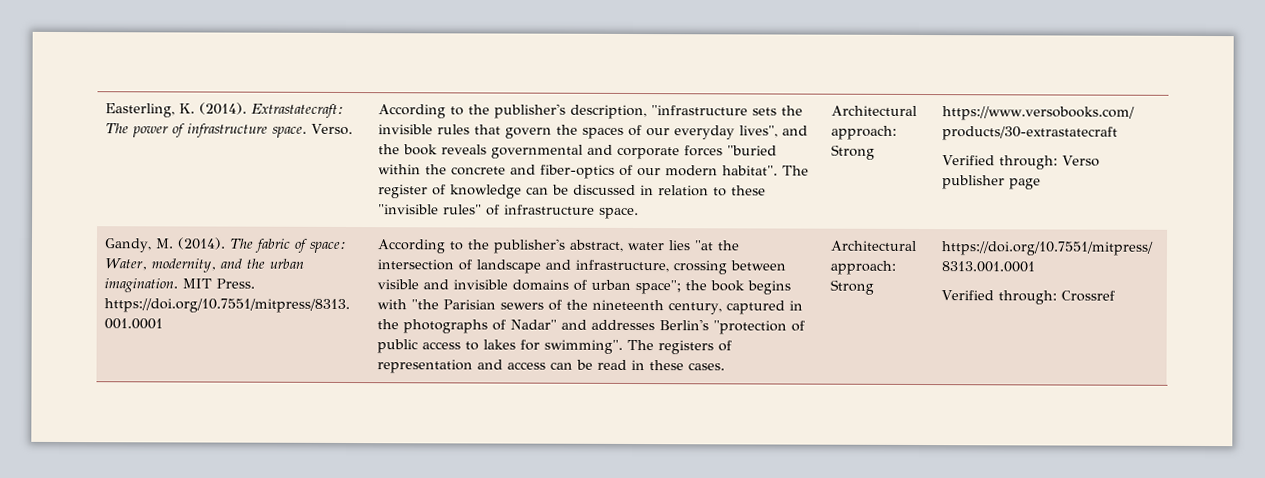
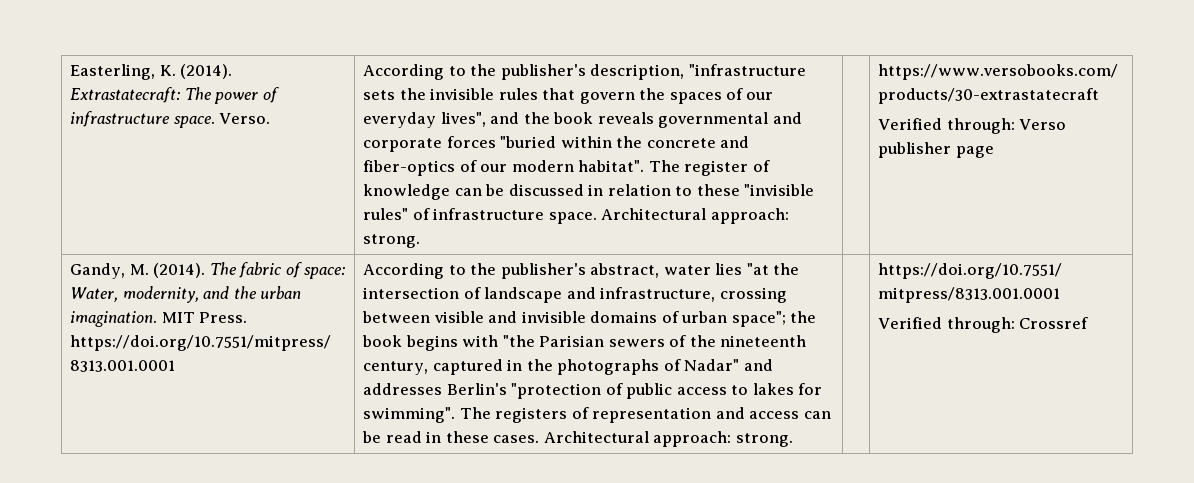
- The register of knowledge can be discussed in relation to these "invisible rules" of infrastructure space. | Architectural approach: Strong
+ The register of knowledge can be discussed in relation to these "invisible rules" of infrastructure space. Architectural approach: strong.
- The registers of representation and access can be read in these cases. | Architectural approach: Strong
+ The registers of representation and access can be read in these cases. Architectural approach: strong.

